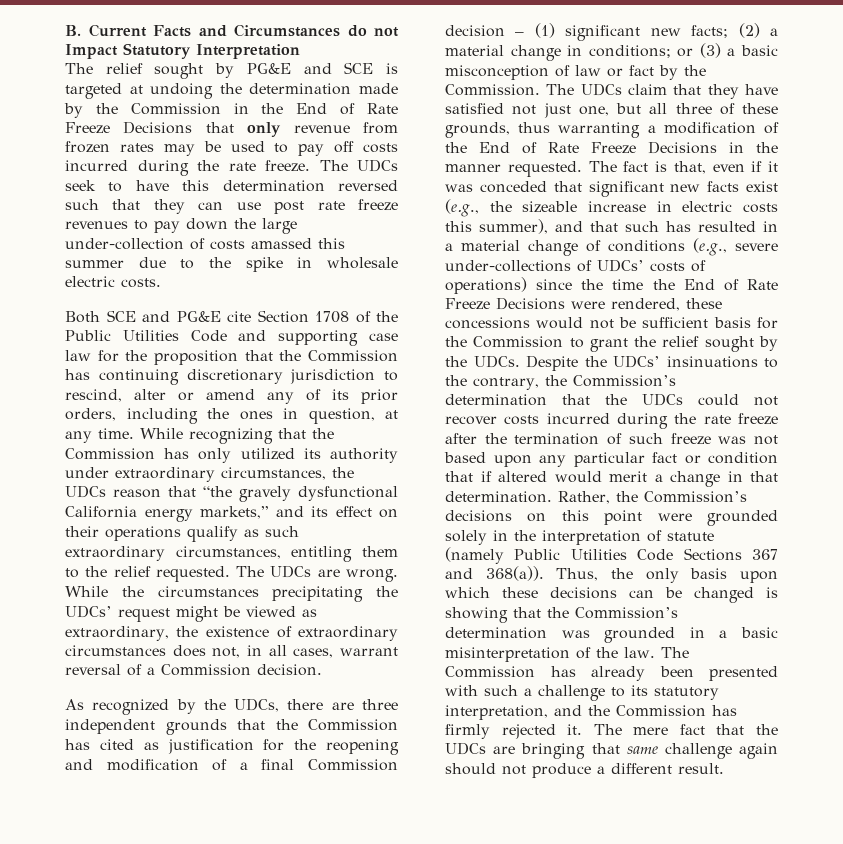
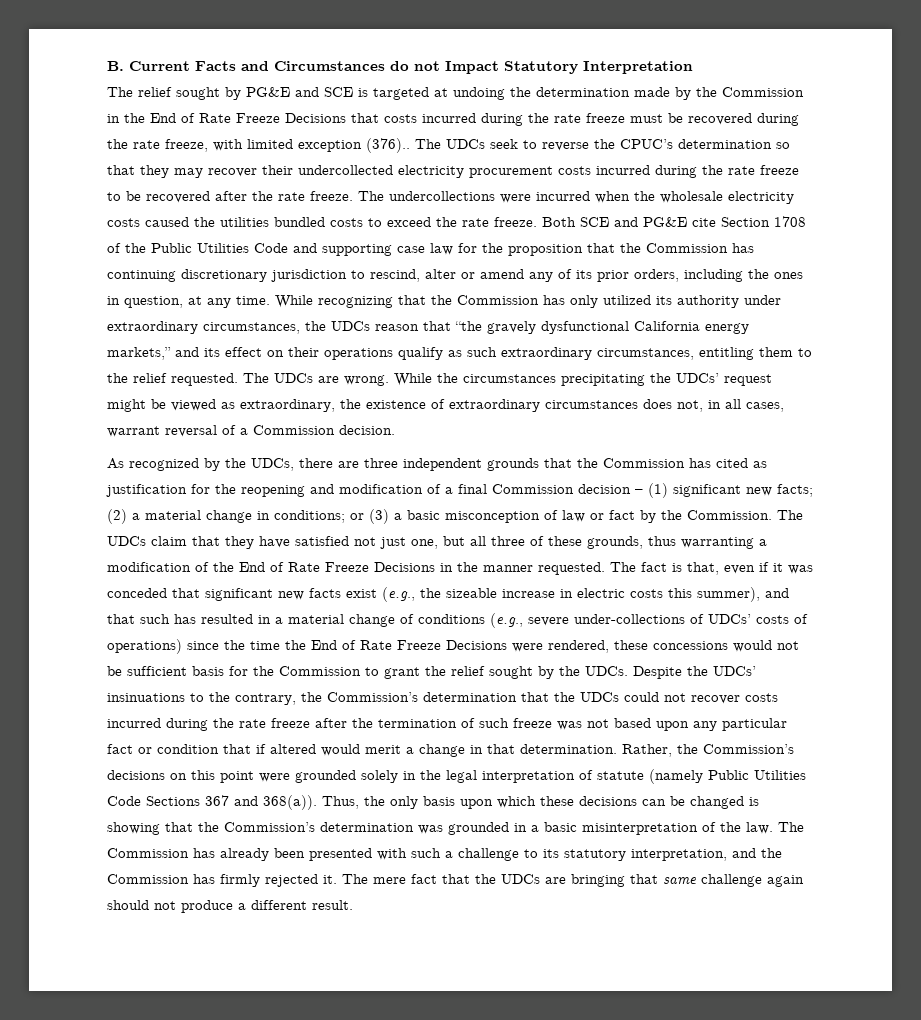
- The relief sought by PG&E and SCE is targeted at undoing the determination made by the Commission in the End of Rate Freeze Decisions that only revenue from frozen rates may be used to pay off costs incurred during the rate freeze. The UDCs seek to have this determination reversed such that they can use post rate freeze revenues to pay down the large under-collection of costs amassed this summer due to the spike in wholesale electric costs.
- Both SCE and PG&E cite Section 1708 of the Public Utilities Code and supporting case law for the proposition that the Commission has continuing discretionary jurisdiction to rescind, alter or amend any of its prior orders, including the ones in question, at any time.
+ The relief sought by PG&E and SCE is targeted at undoing the determination made by the Commission in the End of Rate Freeze Decisions that costs incurred during the rate freeze must be recovered during the rate freeze, with limited exception (376).. The UDCs seek to reverse the CPUC’s determination so that they may recover their undercollected electricity procurement costs incurred during the rate freeze to be recovered after the rate freeze. The undercollections were incurred when the wholesale electricity costs caused the utilities bundled costs to exceed the rate freeze. Both SCE and PG&E cite Section 1708 of the Public Utilities Code and supporting case law for the proposition that the Commission has continuing discretionary jurisdiction to rescind, alter or amend any of its prior orders, including the ones in question, at any time.
- Rather, the Commission’s decisions on this point were grounded solely in the interpretation of statute (namely Public Utilities Code Sections 367 and 368(a)).
+ Rather, the Commission’s decisions on this point were grounded solely in the legal interpretation of statute (namely Public Utilities Code Sections 367 and 368(a)).

